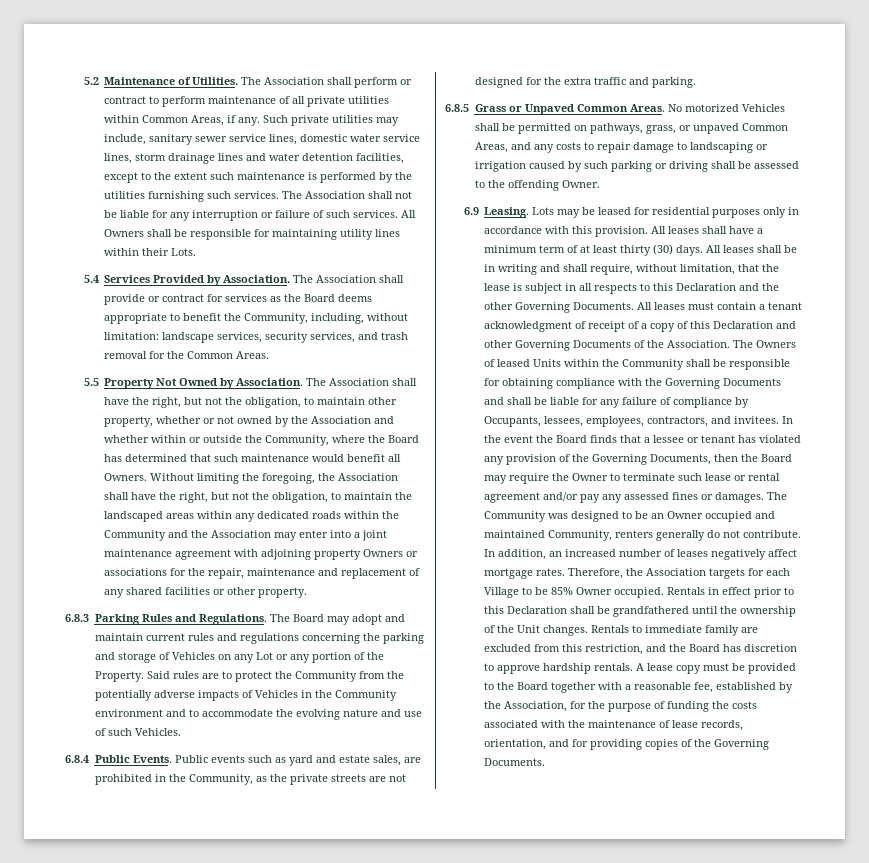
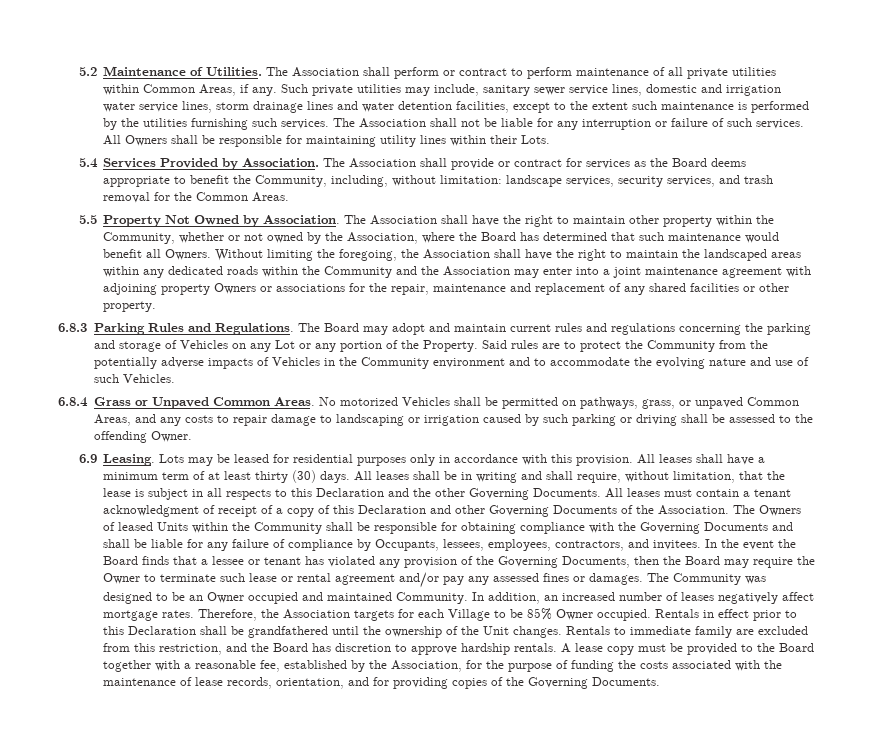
- Such private utilities may include, sanitary sewer service lines, domestic water service lines, storm drainage lines and water detention facilities, except to the extent such maintenance is performed by the utilities furnishing such services.
+ Such private utilities may include, sanitary sewer service lines, domestic and irrigation water service lines, storm drainage lines and water detention facilities, except to the extent such maintenance is performed by the utilities furnishing such services.
- The Association shall have the right, but not the obligation, to maintain other property, whether or not owned by the Association and whether within or outside the Community, where the Board has determined that such maintenance would benefit all Owners.
+ The Association shall have the right to maintain other property within the Community, whether or not owned by the Association, where the Board has determined that such maintenance would benefit all Owners.
- Without limiting the foregoing, the Association shall have the right, but not the obligation, to maintain the landscaped areas within any dedicated roads within the Community and the Association may enter into a joint maintenance agreement with adjoining property Owners or associations for the repair, maintenance and replacement of any shared facilities or other property.
+ Without limiting the foregoing, the Association shall have the right to maintain the landscaped areas within any dedicated roads within the Community and the Association may enter into a joint maintenance agreement with adjoining property Owners or associations for the repair, maintenance and replacement of any shared facilities or other property.
- 6.8.4 Public Events. Public events such as yard and estate sales, are prohibited in the Community, as the private streets are not designed for the extra traffic and parking.
- 6.8.5 Grass or Unpaved Common Areas.
+ 6.8.4 Grass or Unpaved Common Areas.
- The Community was designed to be an Owner occupied and maintained Community, renters generally do not contribute.
+ The Community was designed to be an Owner occupied and maintained Community.

